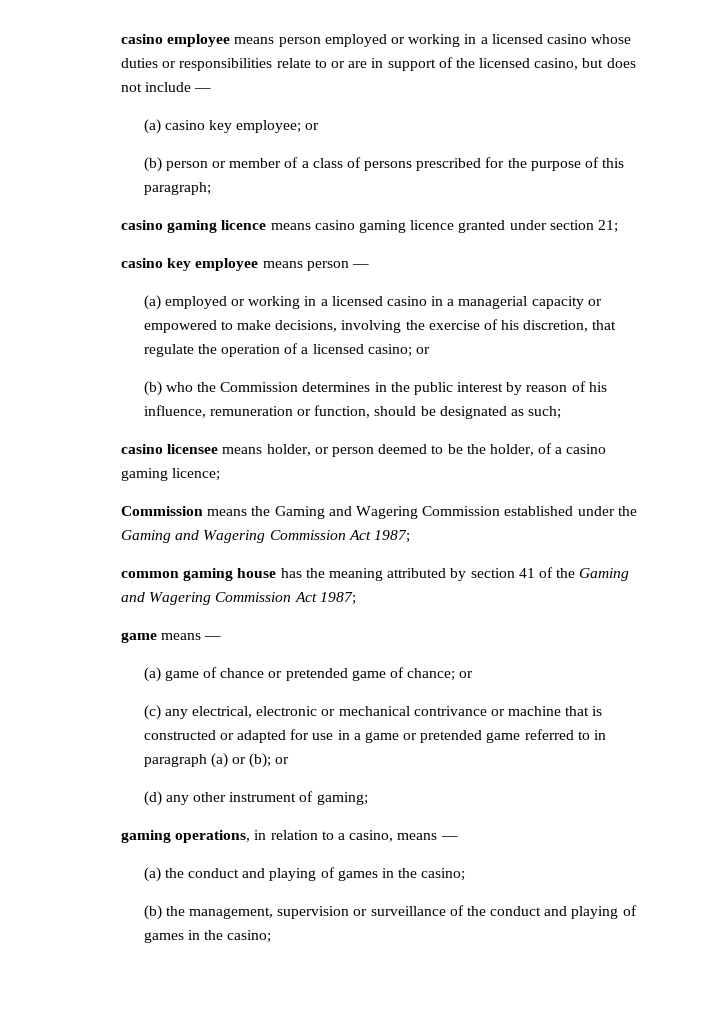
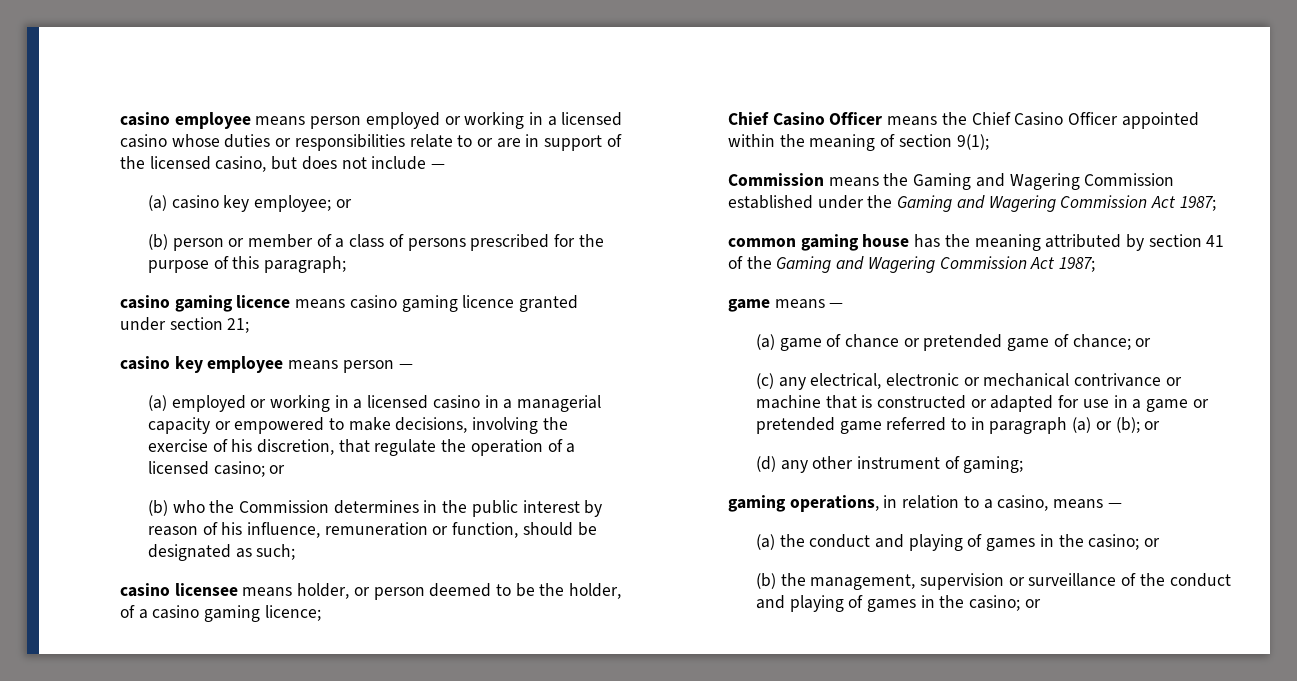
+ Chief Casino Officer means the Chief Casino Officer appointed within the meaning of section 9(1);
- (a) the conduct and playing of games in the casino;
+ (a) the conduct and playing of games in the casino; or
- (b) the management, supervision or surveillance of the conduct and playing of games in the casino;
+ (b) the management, supervision or surveillance of the conduct and playing of games in the casino; or

